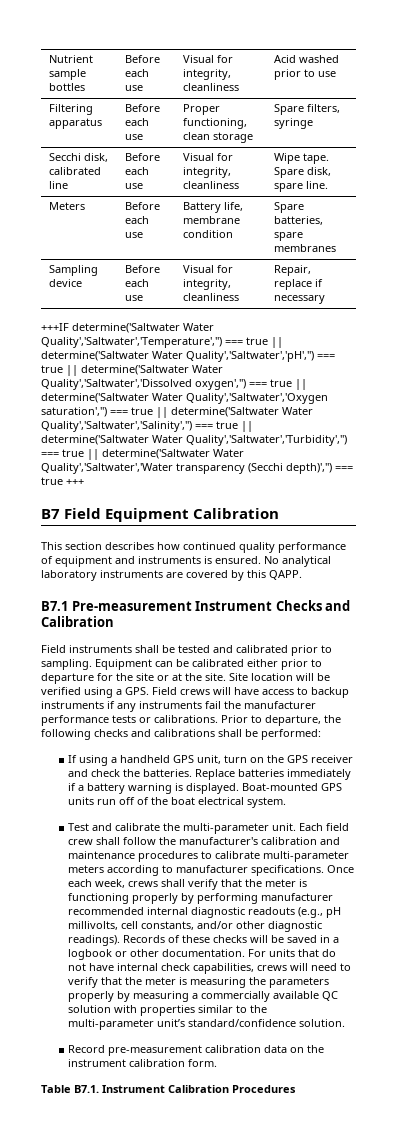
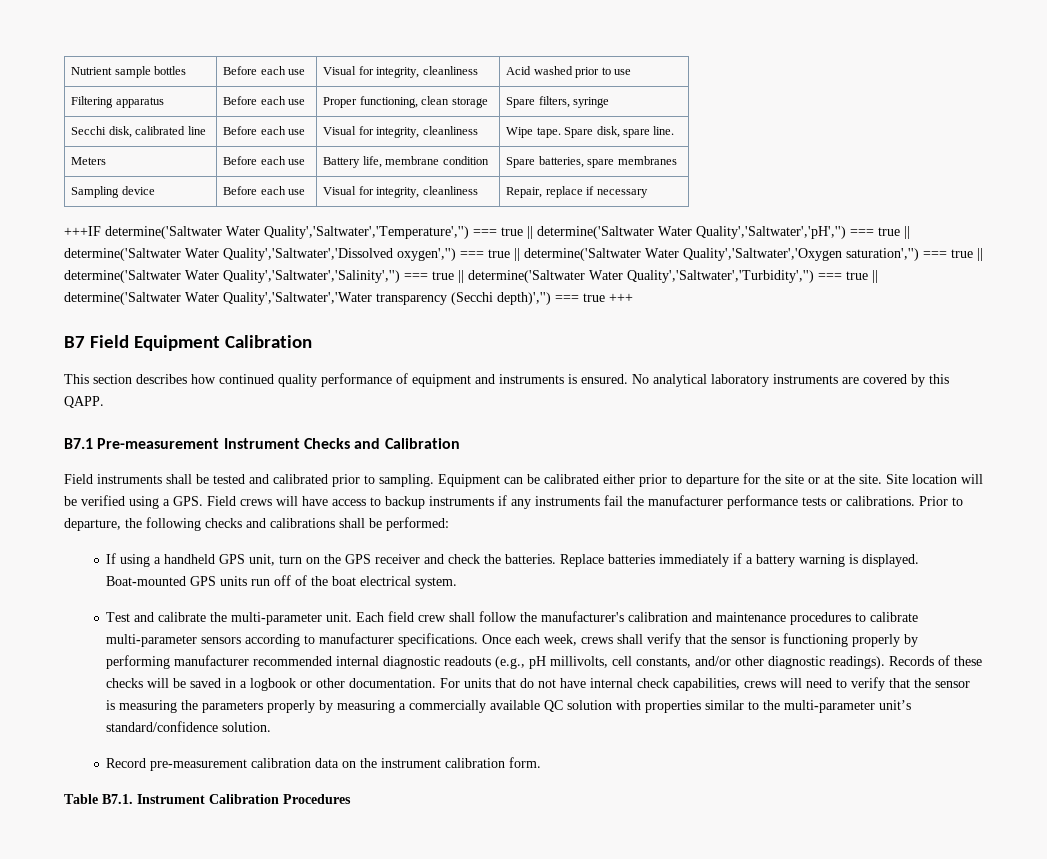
- Each field crew shall follow the manufacturer's calibration and maintenance procedures to calibrate multi-parameter meters according to manufacturer specifications.
+ Each field crew shall follow the manufacturer's calibration and maintenance procedures to calibrate multi-parameter sensors according to manufacturer specifications.
- Once each week, crews shall verify that the meter is functioning properly by performing manufacturer recommended internal diagnostic readouts (e.g., pH millivolts, cell constants, and/or other diagnostic readings).
+ Once each week, crews shall verify that the sensor is functioning properly by performing manufacturer recommended internal diagnostic readouts (e.g., pH millivolts, cell constants, and/or other diagnostic readings).
- For units that do not have internal check capabilities, crews will need to verify that the meter is measuring the parameters properly by measuring a commercially available QC solution with properties similar to the multi-parameter unit’s standard/confidence solution.
+ For units that do not have internal check capabilities, crews will need to verify that the sensor is measuring the parameters properly by measuring a commercially available QC solution with properties similar to the multi-parameter unit’s standard/confidence solution.

